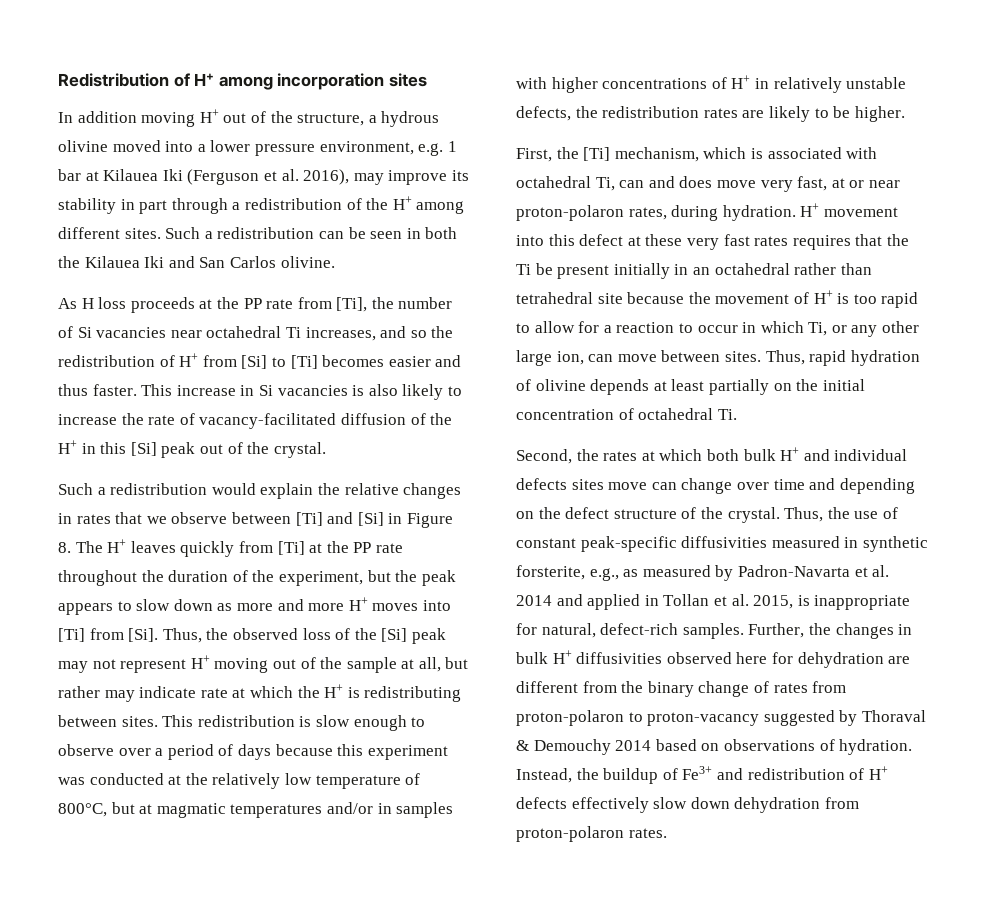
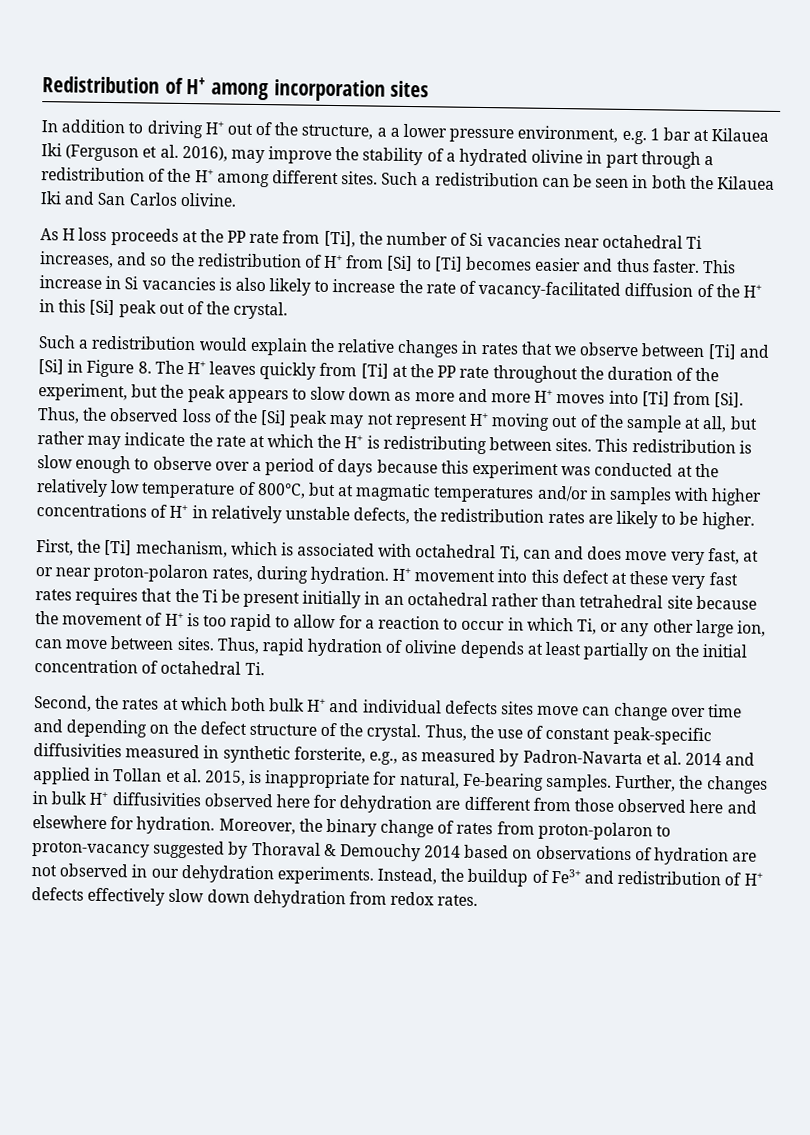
- In addition moving H+ out of the structure, a hydrous olivine moved into a lower pressure environment, e.g. 1 bar at Kilauea Iki (Ferguson et al. 2016), may improve its stability in part through a redistribution of the H+ among different sites.
+ In addition to driving H+ out of the structure, a a lower pressure environment, e.g. 1 bar at Kilauea Iki (Ferguson et al. 2016), may improve the stability of a hydrated olivine in part through a redistribution of the H+ among different sites.
- Such a redistribution would explain the relative changes in rates that we observe between [Ti] and [Si] in Figure 8. The H+ leaves quickly from [Ti] at the PP rate throughout the duration of the experiment, but the peak appears to slow down as more and more H+ moves into [Ti] from [Si]. Thus, the observed loss of the [Si] peak may not represent H+ moving out of the sample at all, but rather may indicate rate at which the H+ is redistributing between sites.
+ Such a redistribution would explain the relative changes in rates that we observe between [Ti] and [Si] in Figure 8. The H+ leaves quickly from [Ti] at the PP rate throughout the duration of the experiment, but the peak appears to slow down as more and more H+ moves into [Ti] from [Si]. Thus, the observed loss of the [Si] peak may not represent H+ moving out of the sample at all, but rather may indicate the rate at which the H+ is redistributing between sites.
- Thus, the use of constant peak-specific diffusivities measured in synthetic forsterite, e.g., as measured by Padron-Navarta et al. 2014 and applied in Tollan et al. 2015, is inappropriate for natural, defect-rich samples.
+ Thus, the use of constant peak-specific diffusivities measured in synthetic forsterite, e.g., as measured by Padron-Navarta et al. 2014 and applied in Tollan et al. 2015, is inappropriate for natural, Fe-bearing samples.
- Further, the changes in bulk H+ diffusivities observed here for dehydration are different from the binary change of rates from proton-polaron to proton-vacancy suggested by Thoraval & Demouchy 2014 based on observations of hydration.
+ Further, the changes in bulk H+ diffusivities observed here for dehydration are different from those observed here and elsewhere for hydration. Moreover, the binary change of rates from proton-polaron to proton-vacancy suggested by Thoraval & Demouchy 2014 based on observations of hydration are not observed in our dehydration experiments.
- Instead, the buildup of Fe3+ and redistribution of H+ defects effectively slow down dehydration from proton-polaron rates.
+ Instead, the buildup of Fe3+ and redistribution of H+ defects effectively slow down dehydration from redox rates.

